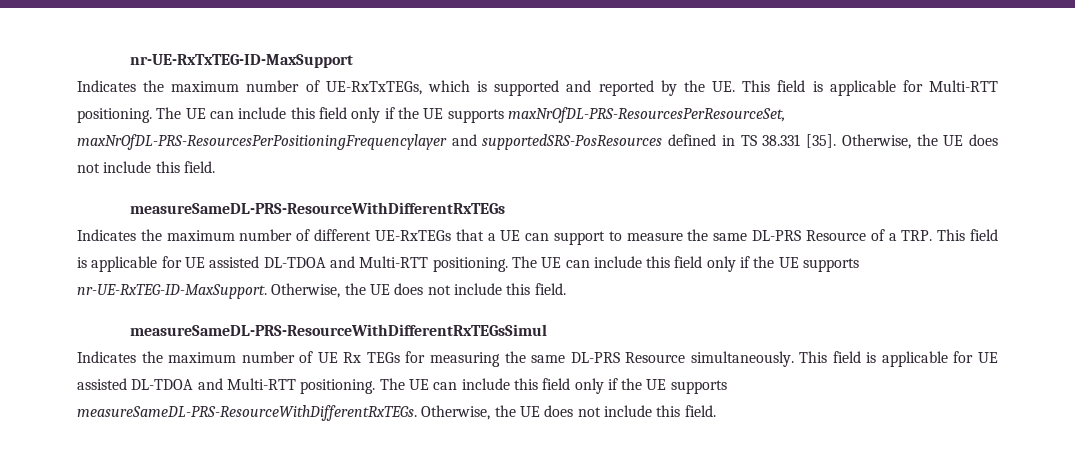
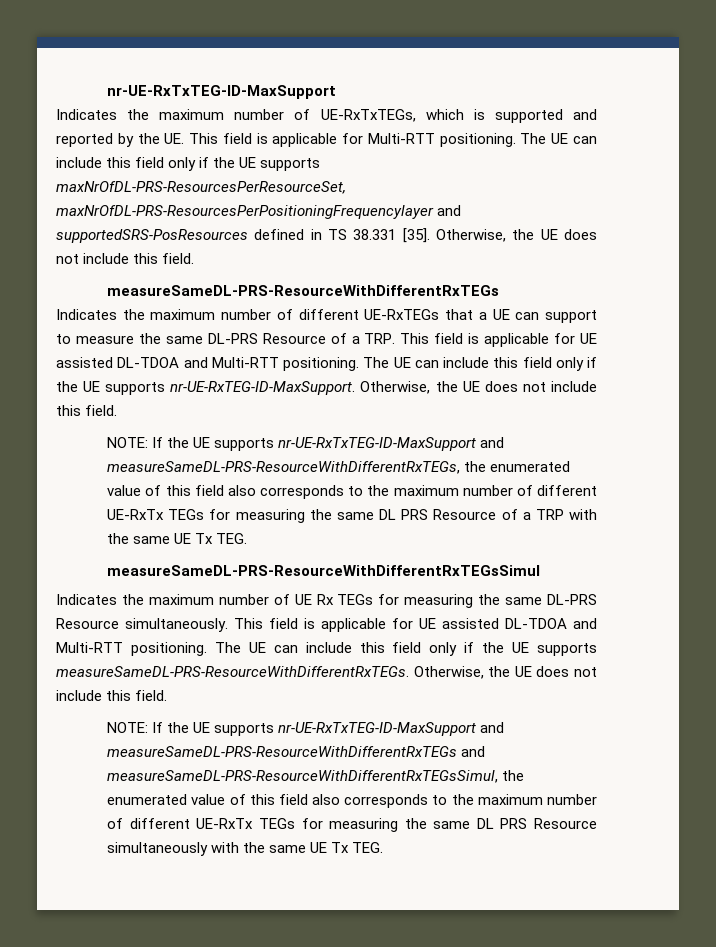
+ NOTE: If the UE supports nr-UE-RxTxTEG-ID-MaxSupport and measureSameDL-PRS-ResourceWithDifferentRxTEGs, the enumerated value of this field also corresponds to the maximum number of different UE-RxTx TEGs for measuring the same DL PRS Resource of a TRP with the same UE Tx TEG.
+ NOTE: If the UE supports nr-UE-RxTxTEG-ID-MaxSupport and measureSameDL-PRS-ResourceWithDifferentRxTEGs and measureSameDL-PRS-ResourceWithDifferentRxTEGsSimul, the enumerated value of this field also corresponds to the maximum number of different UE-RxTx TEGs for measuring the same DL PRS Resource simultaneously with the same UE Tx TEG.

